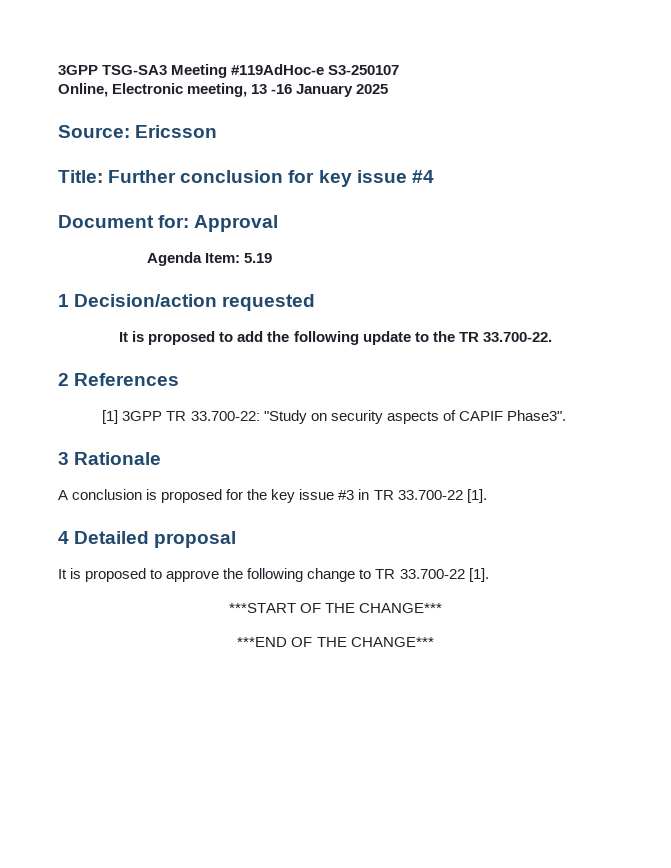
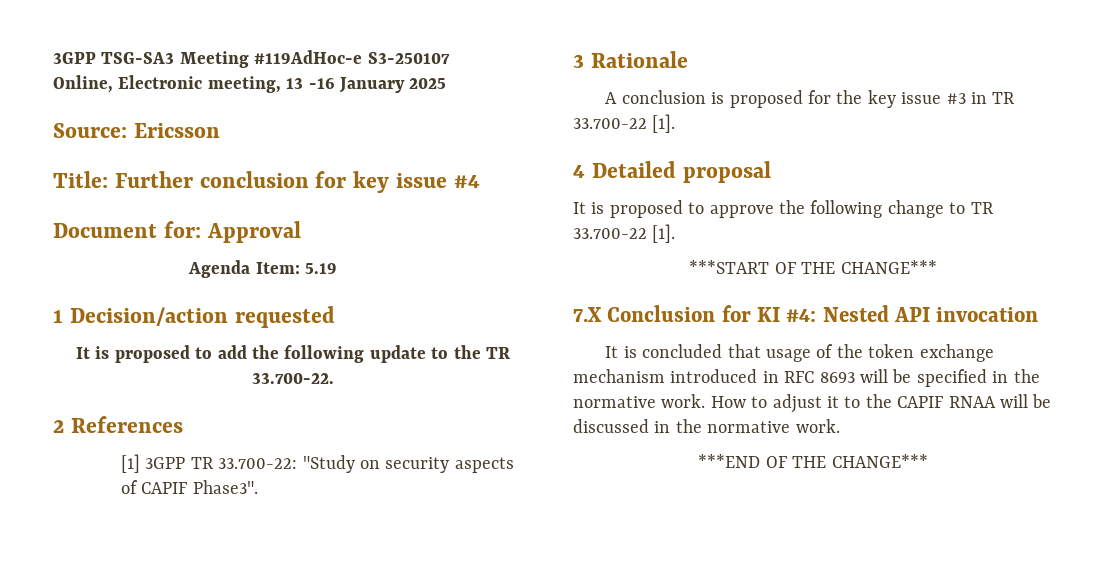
+ 7.X Conclusion for KI #4: Nested API invocation
+ It is concluded that usage of the token exchange mechanism introduced in RFC 8693 will be specified in the normative work. How to adjust it to the CAPIF RNAA will be discussed in the normative work.

